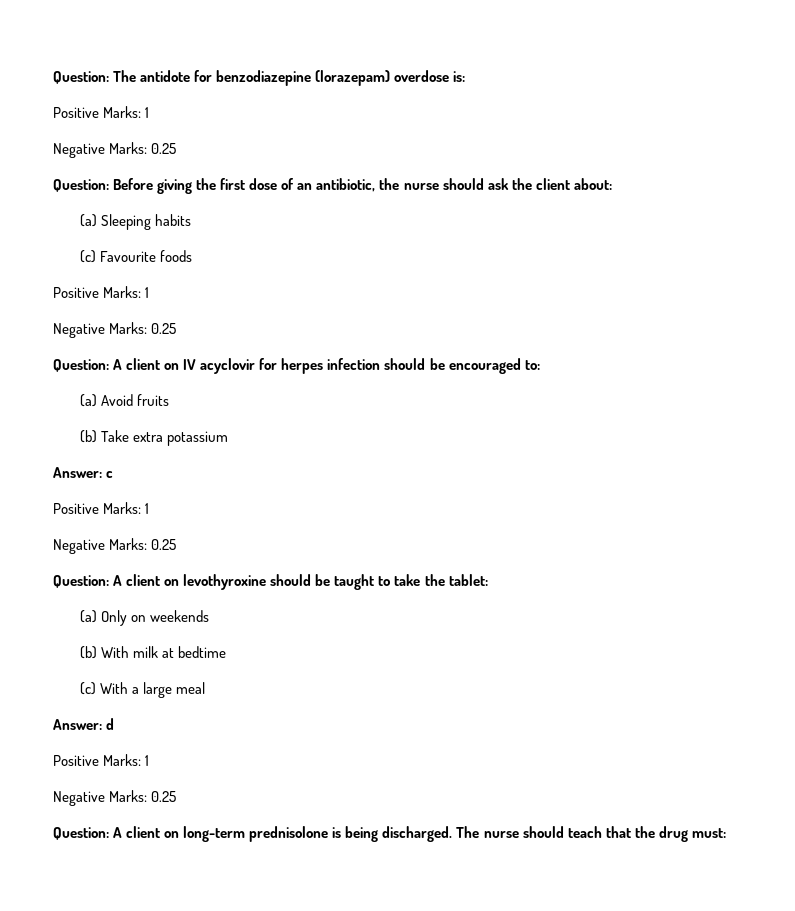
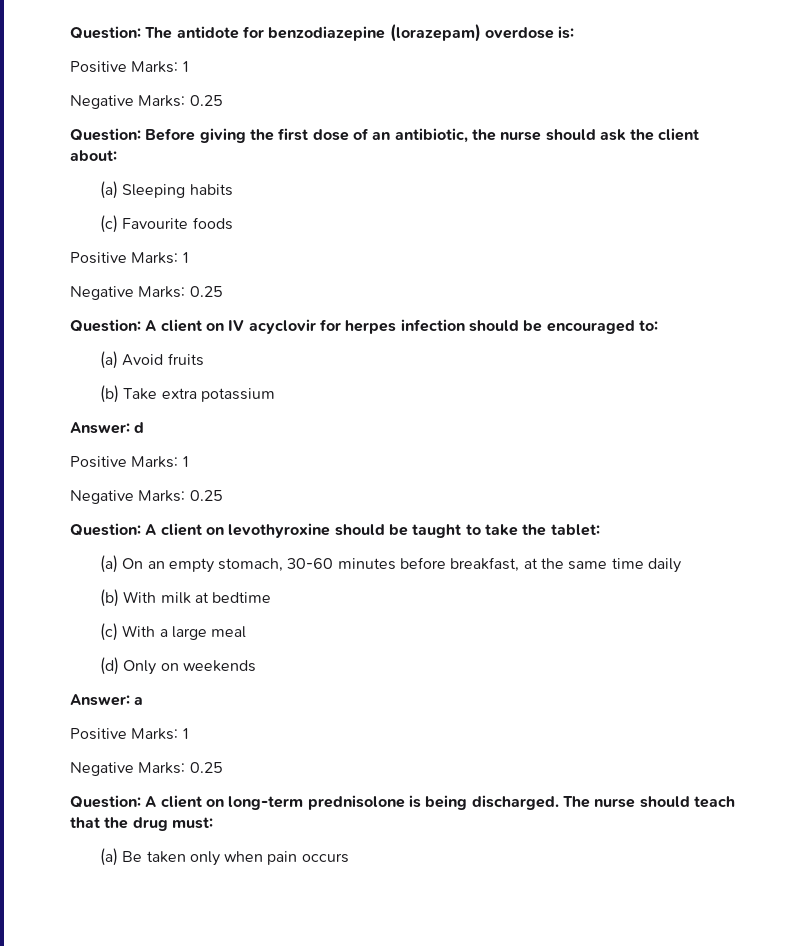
- Answer: c
+ Answer: d
- (a) Only on weekends
+ (a) On an empty stomach, 30-60 minutes before breakfast, at the same time daily
- Answer: d
+ (d) Only on weekends
+ Answer: a
+ (a) Be taken only when pain occurs

